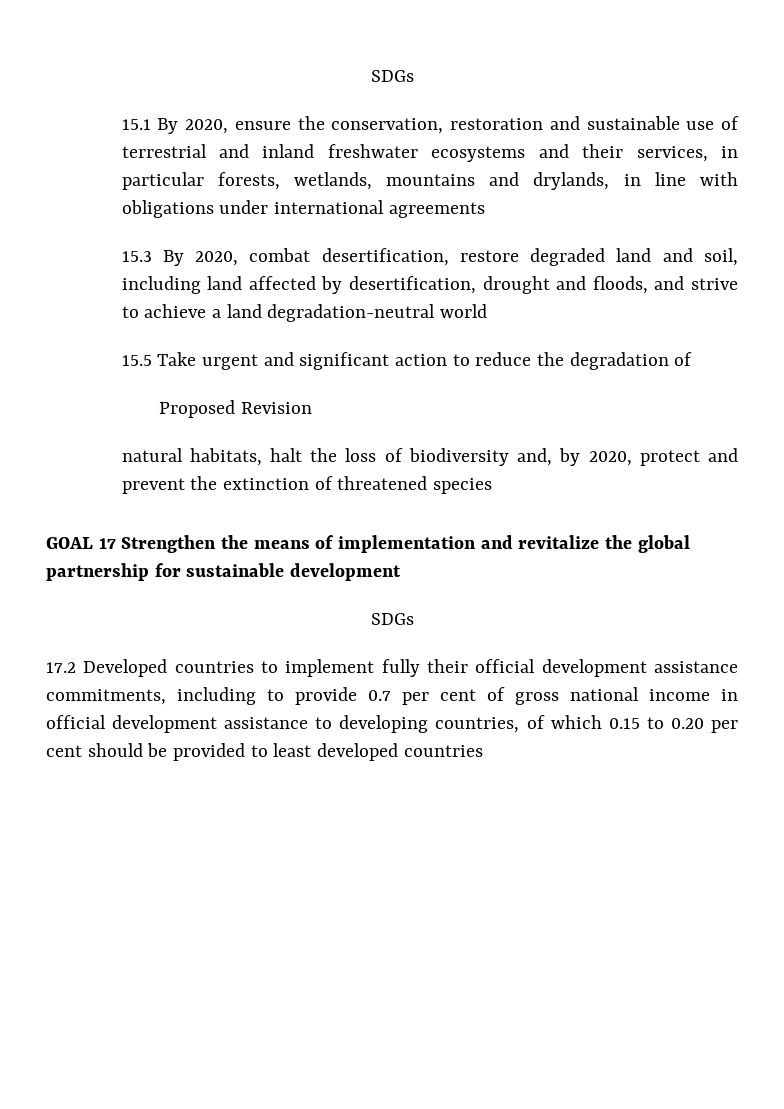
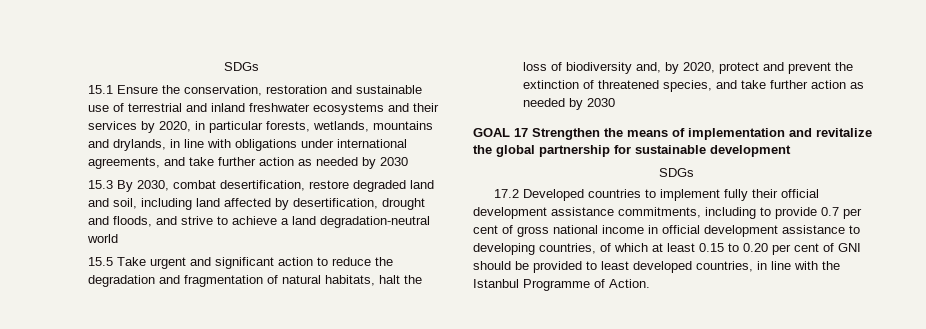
- 15.1 By 2020, ensure the conservation, restoration and sustainable use of terrestrial and inland freshwater ecosystems and their services, in particular forests, wetlands, mountains and drylands, in line with obligations under international agreements
+ 15.1 Ensure the conservation, restoration and sustainable use of terrestrial and inland freshwater ecosystems and their services by 2020, in particular forests, wetlands, mountains and drylands, in line with obligations under international agreements, and take further action as needed by 2030
- 15.3 By 2020, combat desertification, restore degraded land and soil, including land affected by desertification, drought and floods, and strive to achieve a land degradation-neutral world
+ 15.3 By 2030, combat desertification, restore degraded land and soil, including land affected by desertification, drought and floods, and strive to achieve a land degradation-neutral world
- 15.5 Take urgent and significant action to reduce the degradation of
- Proposed Revision
- natural habitats, halt the loss of biodiversity and, by 2020, protect and prevent the extinction of threatened species
+ 15.5 Take urgent and significant action to reduce the degradation and fragmentation of natural habitats, halt the loss of biodiversity and, by 2020, protect and prevent the extinction of threatened species, and take further action as needed by 2030
- 17.2 Developed countries to implement fully their official development assistance commitments, including to provide 0.7 per cent of gross national income in official development assistance to developing countries, of which 0.15 to 0.20 per cent should be provided to least developed countries
+ 17.2 Developed countries to implement fully their official development assistance commitments, including to provide 0.7 per cent of gross national income in official development assistance to developing countries, of which at least 0.15 to 0.20 per cent of GNI should be provided to least developed countries, in line with the Istanbul Programme of Action.

